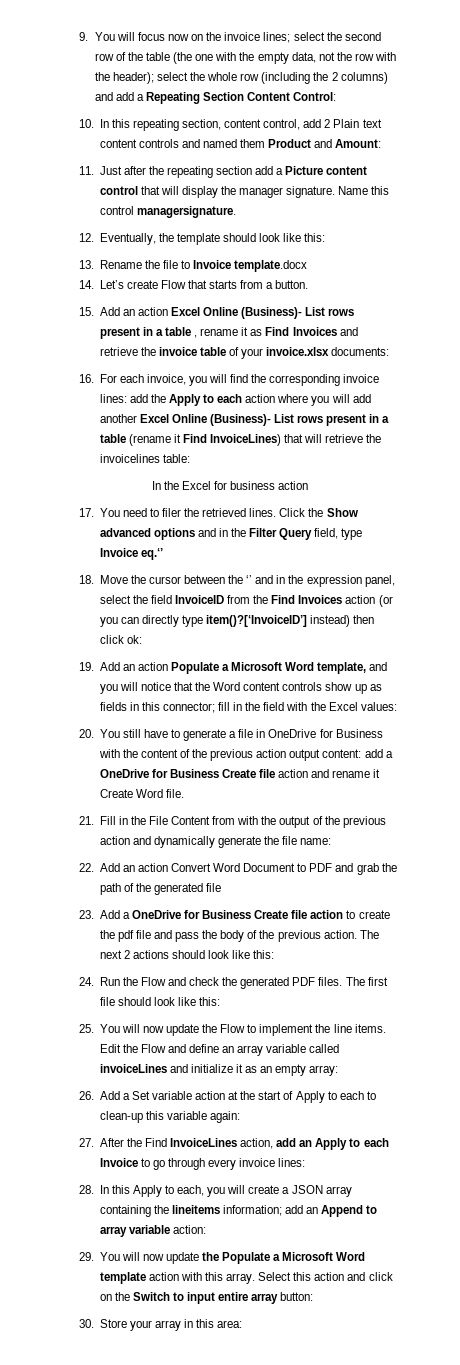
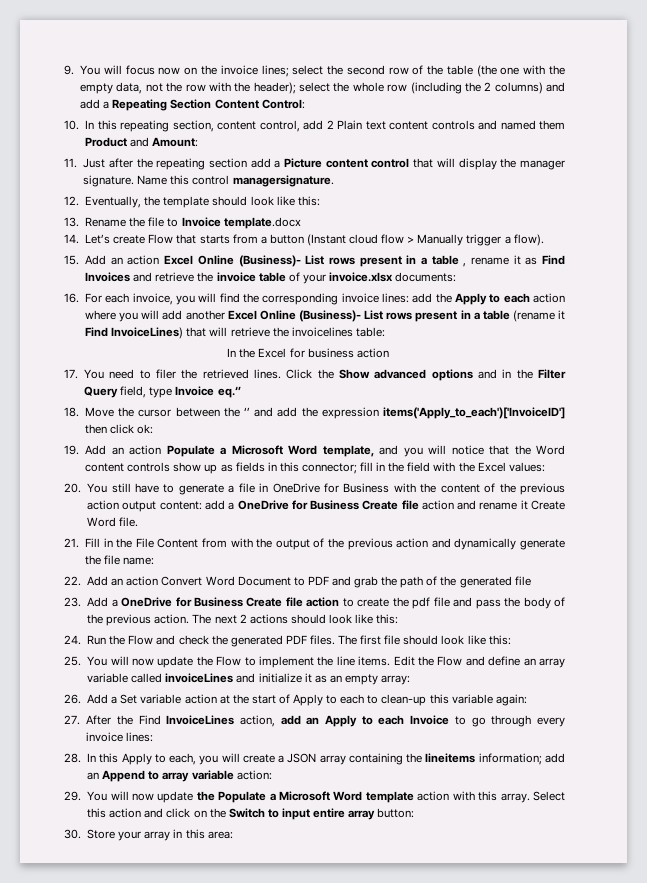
- 14. Let’s create Flow that starts from a button.
+ 14. Let’s create Flow that starts from a button (Instant cloud flow > Manually trigger a flow).
- 18. Move the cursor between the ‘’ and in the expression panel, select the field InvoiceID from the Find Invoices action (or you can directly type item()?[‘InvoiceID’] instead) then click ok:
+ 18. Move the cursor between the ‘’ and add the expression items('Apply_to_each')['InvoiceID'] then click ok:

